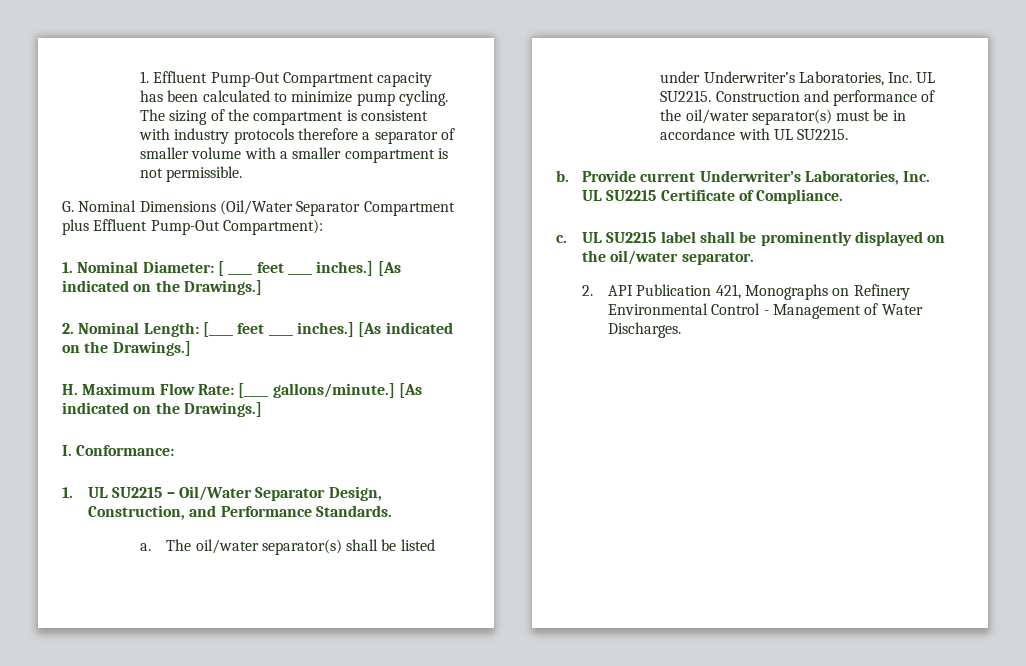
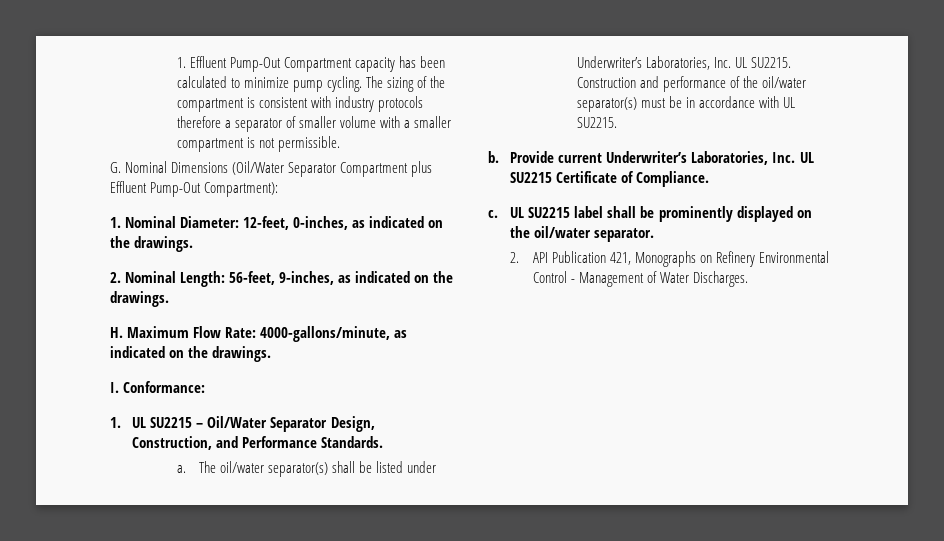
- 1. Nominal Diameter: [ ____ feet ____ inches.] [As indicated on the Drawings.]
+ 1. Nominal Diameter: 12-feet, 0-inches, as indicated on the drawings.
- 2. Nominal Length: [____ feet ____ inches.] [As indicated on the Drawings.]
+ 2. Nominal Length: 56-feet, 9-inches, as indicated on the drawings.
- H. Maximum Flow Rate: [____ gallons/minute.] [As indicated on the Drawings.]
+ H. Maximum Flow Rate: 4000-gallons/minute, as indicated on the drawings.

